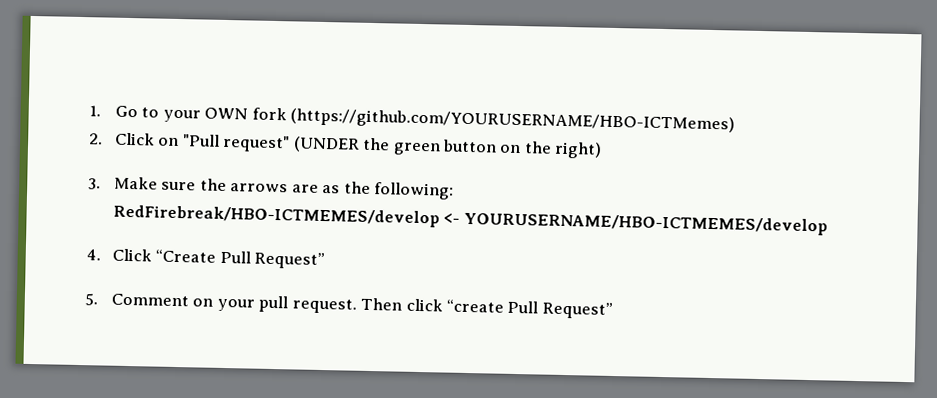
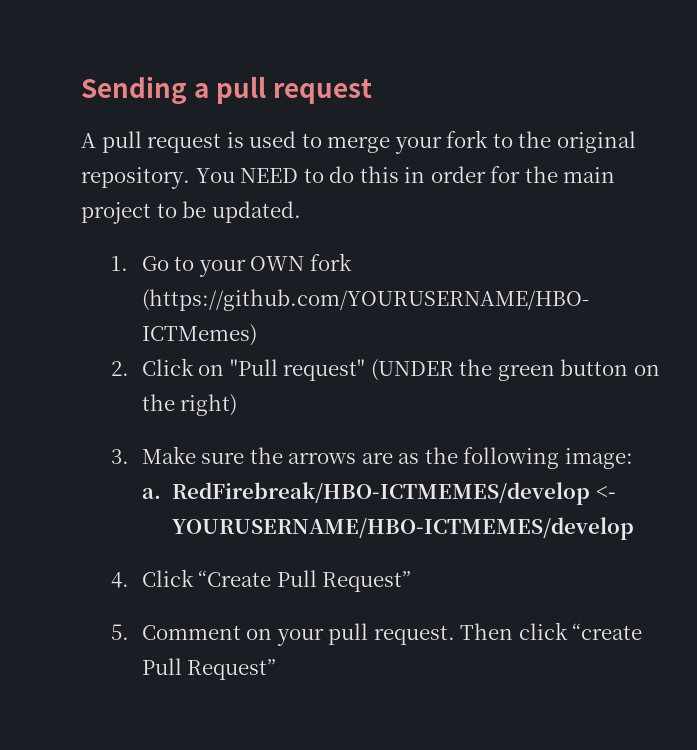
+ Sending a pull request
+ A pull request is used to merge your fork to the original repository. You NEED to do this in order for the main project to be updated.
- 3. Make sure the arrows are as the following:
- RedFirebreak/HBO-ICTMEMES/develop <- YOURUSERNAME/HBO-ICTMEMES/develop
+ 3. Make sure the arrows are as the following image:
+ a. RedFirebreak/HBO-ICTMEMES/develop <- YOURUSERNAME/HBO-ICTMEMES/develop

